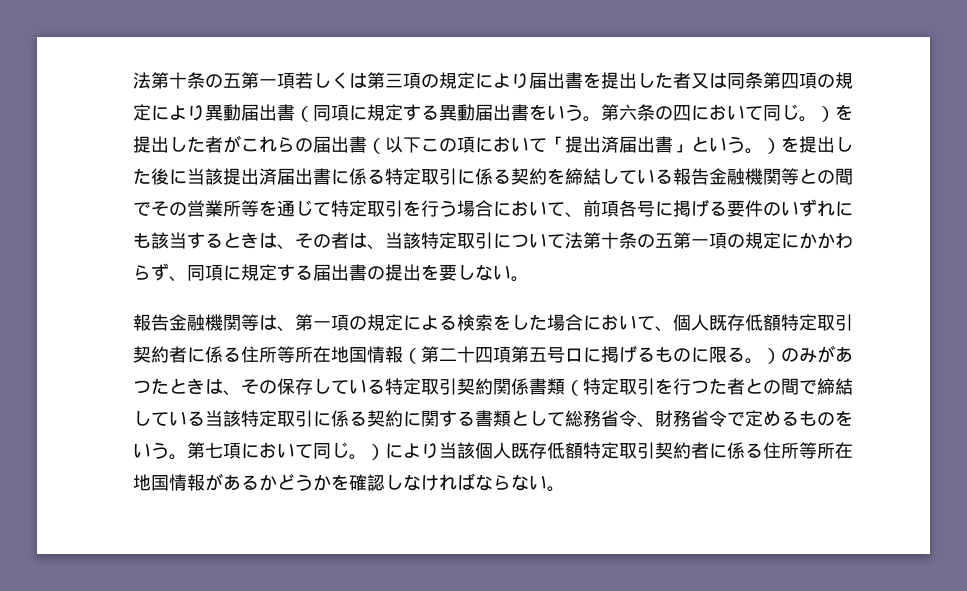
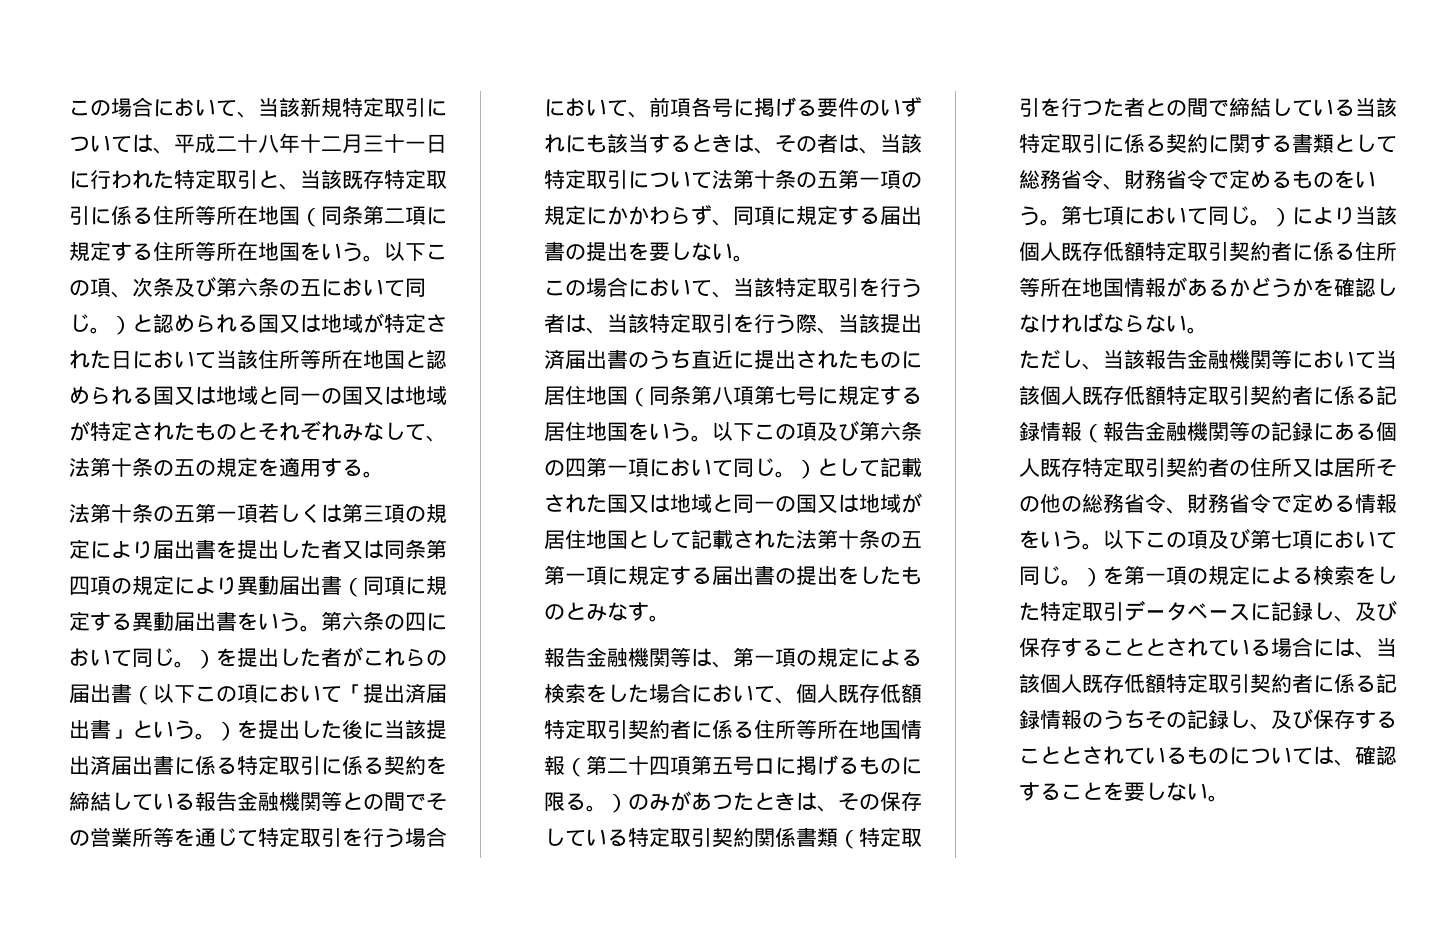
+ この場合において、当該新規特定取引については、平成二十八年十二月三十一日に行われた特定取引と、当該既存特定取引に係る住所等所在地国（同条第二項に規定する住所等所在地国をいう。以下この項、次条及び第六条の五において同じ。）と認められる国又は地域が特定された日において当該住所等所在地国と認められる国又は地域と同一の国又は地域が特定されたものとそれぞれみなして、法第十条の五の規定を適用する。
+ この場合において、当該特定取引を行う者は、当該特定取引を行う際、当該提出済届出書のうち直近に提出されたものに居住地国（同条第八項第七号に規定する居住地国をいう。以下この項及び第六条の四第一項において同じ。）として記載された国又は地域と同一の国又は地域が居住地国として記載された法第十条の五第一項に規定する届出書の提出をしたものとみなす。
+ ただし、当該報告金融機関等において当該個人既存低額特定取引契約者に係る記録情報（報告金融機関等の記録にある個人既存特定取引契約者の住所又は居所その他の総務省令、財務省令で定める情報をいう。以下この項及び第七項において同じ。）を第一項の規定による検索をした特定取引データベースに記録し、及び保存することとされている場合には、当該個人既存低額特定取引契約者に係る記録情報のうちその記録し、及び保存することとされているものについては、確認することを要しない。

